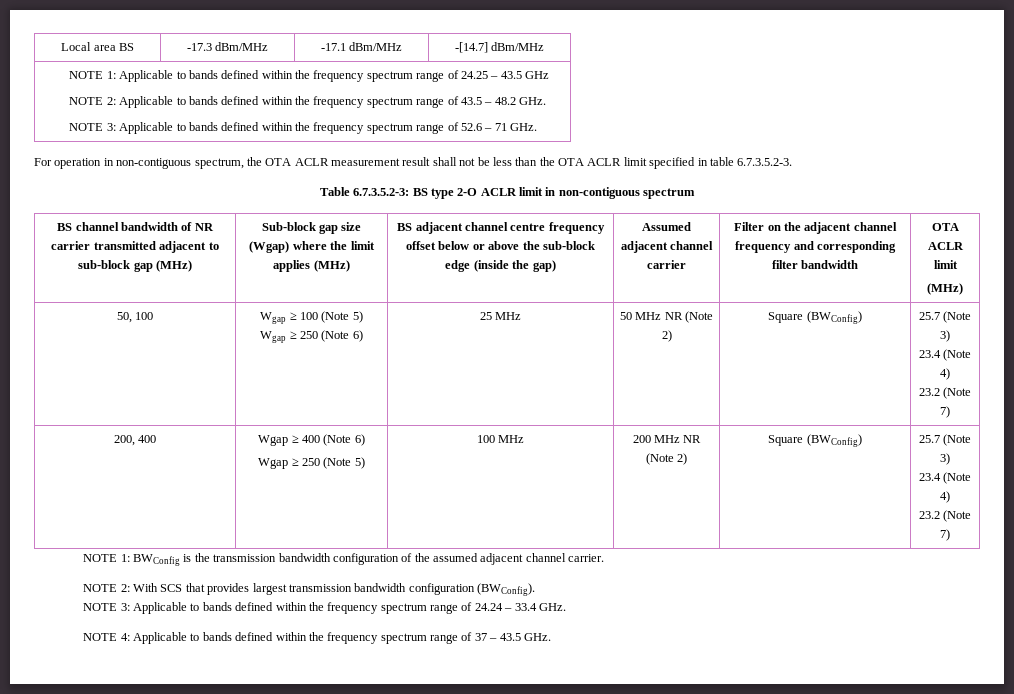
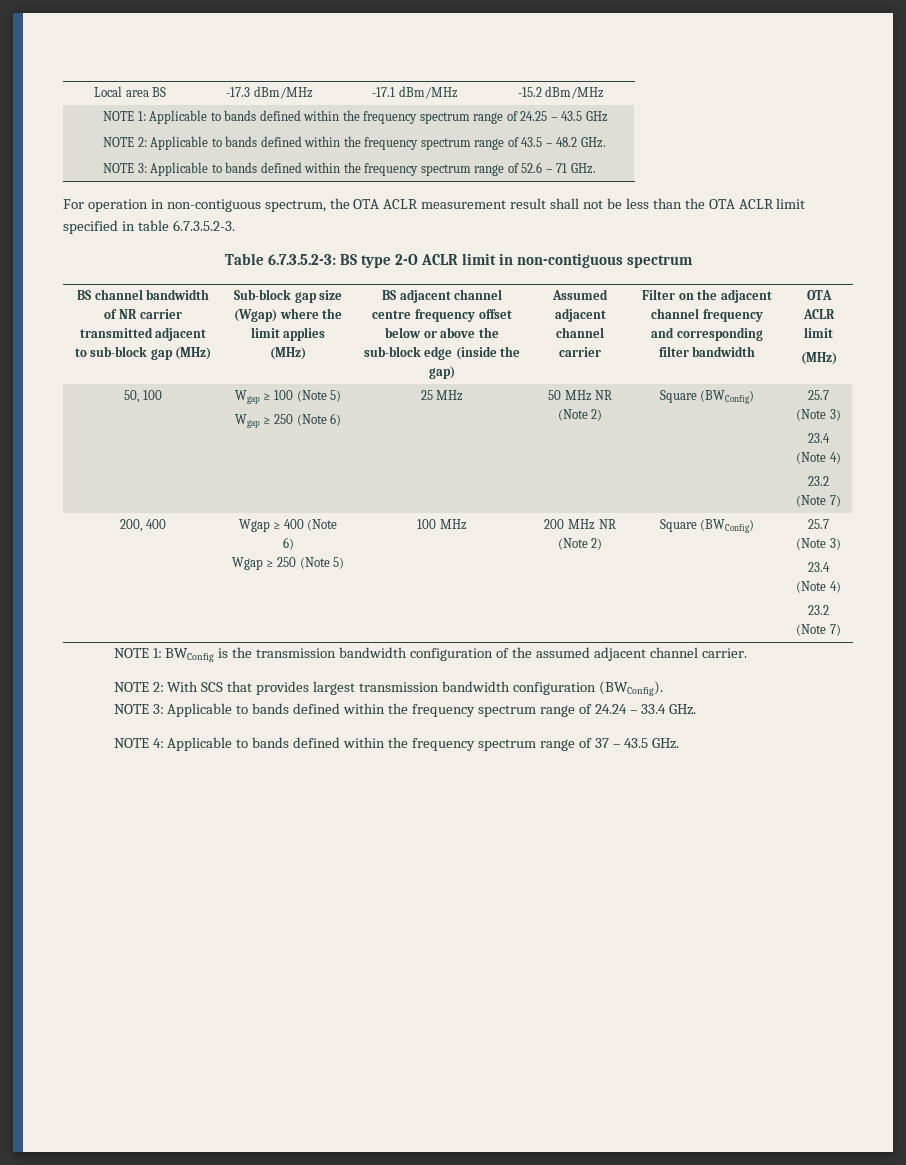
- Local area BS | -17.3 dBm/MHz | -17.1 dBm/MHz | -[14.7] dBm/MHz
+ Local area BS | -17.3 dBm/MHz | -17.1 dBm/MHz | -15.2 dBm/MHz

